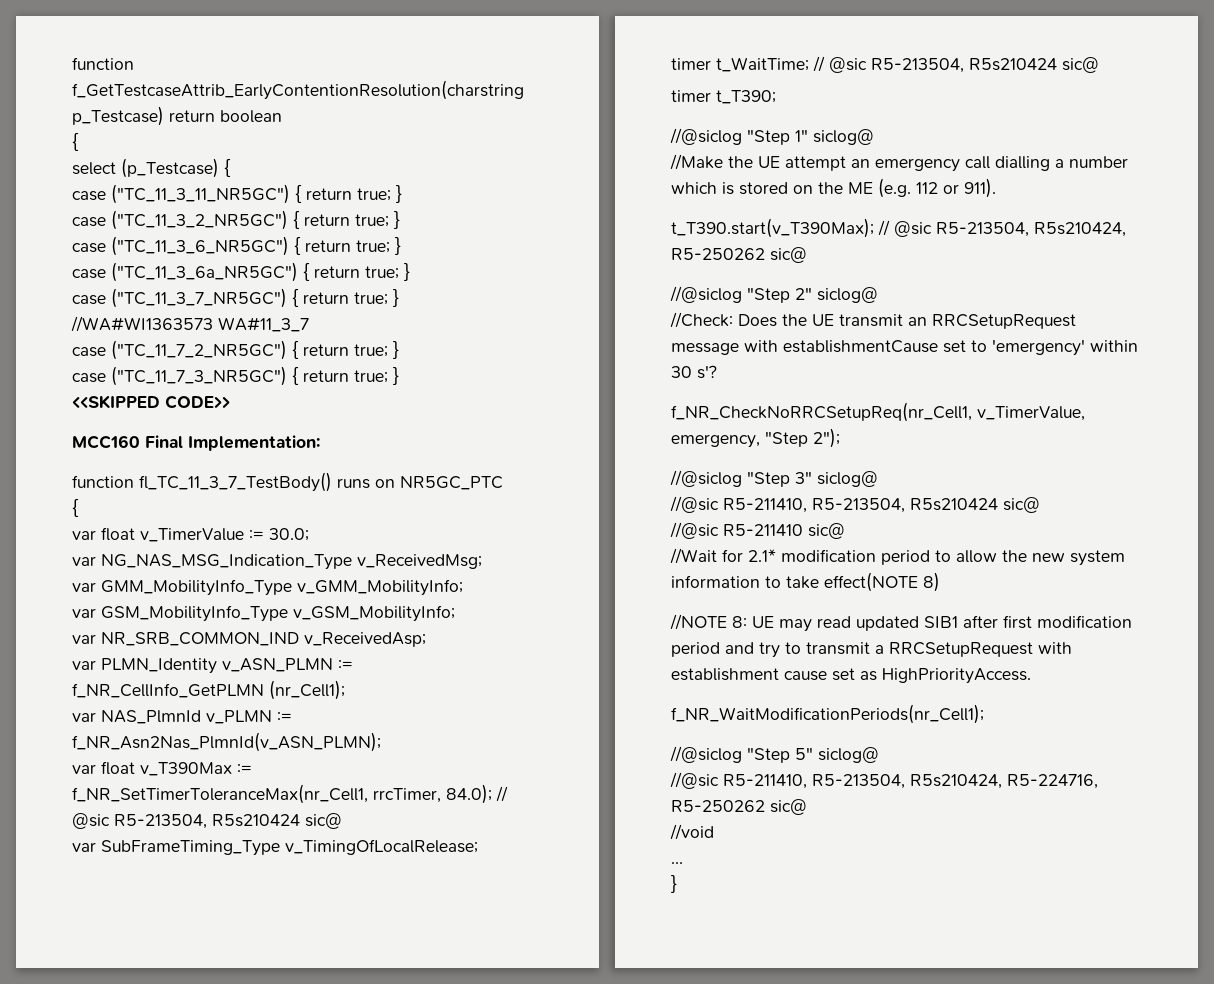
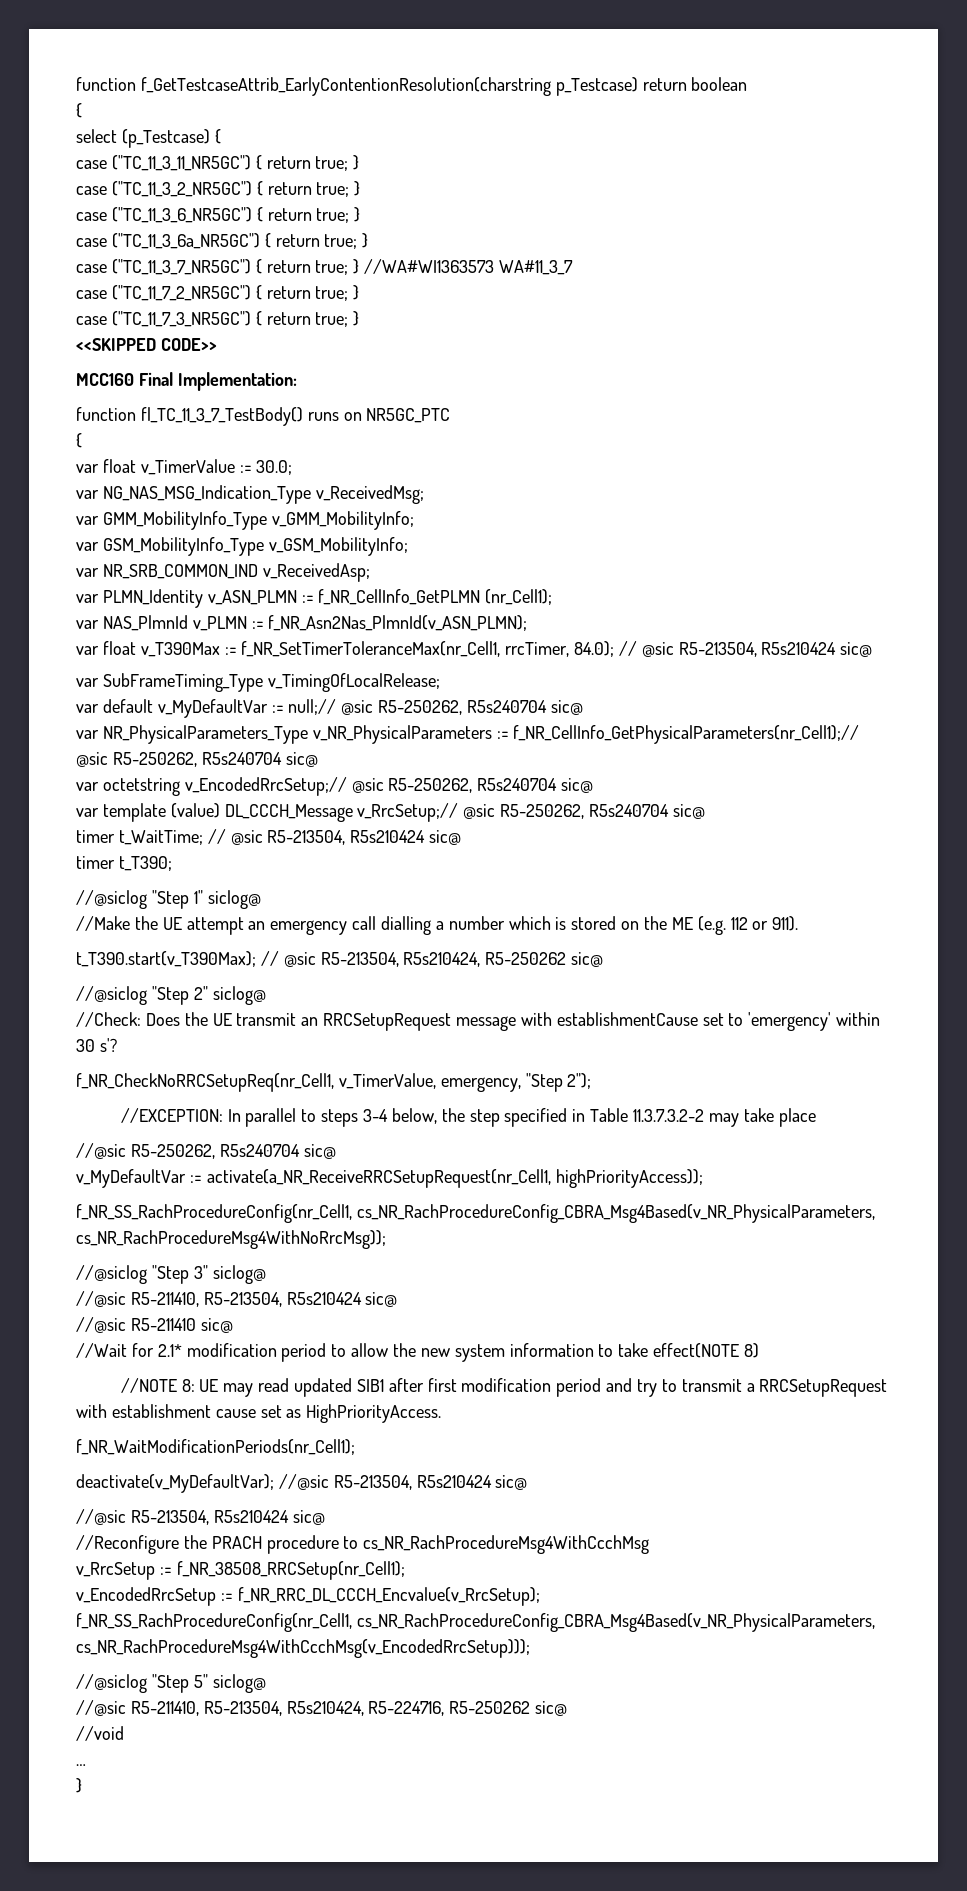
+ var default v_MyDefaultVar := null;// @sic R5-250262, R5s240704 sic@
+ var NR_PhysicalParameters_Type v_NR_PhysicalParameters := f_NR_CellInfo_GetPhysicalParameters(nr_Cell1);// @sic R5-250262, R5s240704 sic@
+ var octetstring v_EncodedRrcSetup;// @sic R5-250262, R5s240704 sic@
+ var template (value) DL_CCCH_Message v_RrcSetup;// @sic R5-250262, R5s240704 sic@
+ //EXCEPTION: In parallel to steps 3-4 below, the step specified in Table 11.3.7.3.2-2 may take place
+ //@sic R5-250262, R5s240704 sic@
+ v_MyDefaultVar := activate(a_NR_ReceiveRRCSetupRequest(nr_Cell1, highPriorityAccess));
+ f_NR_SS_RachProcedureConfig(nr_Cell1, cs_NR_RachProcedureConfig_CBRA_Msg4Based(v_NR_PhysicalParameters, cs_NR_RachProcedureMsg4WithNoRrcMsg));
+ deactivate(v_MyDefaultVar); //@sic R5-213504, R5s210424 sic@
+ //@sic R5-213504, R5s210424 sic@
+ //Reconfigure the PRACH procedure to cs_NR_RachProcedureMsg4WithCcchMsg
+ v_RrcSetup := f_NR_38508_RRCSetup(nr_Cell1);
+ v_EncodedRrcSetup := f_NR_RRC_DL_CCCH_Encvalue(v_RrcSetup);
+ f_NR_SS_RachProcedureConfig(nr_Cell1, cs_NR_RachProcedureConfig_CBRA_Msg4Based(v_NR_PhysicalParameters, cs_NR_RachProcedureMsg4WithCcchMsg(v_EncodedRrcSetup)));

